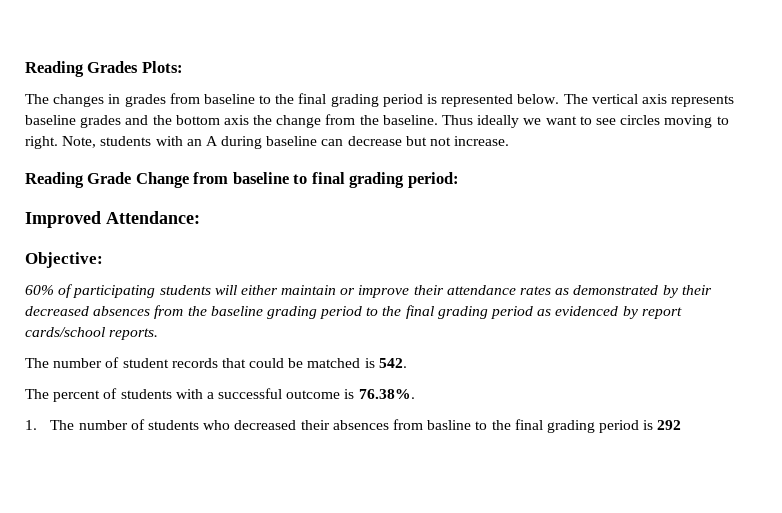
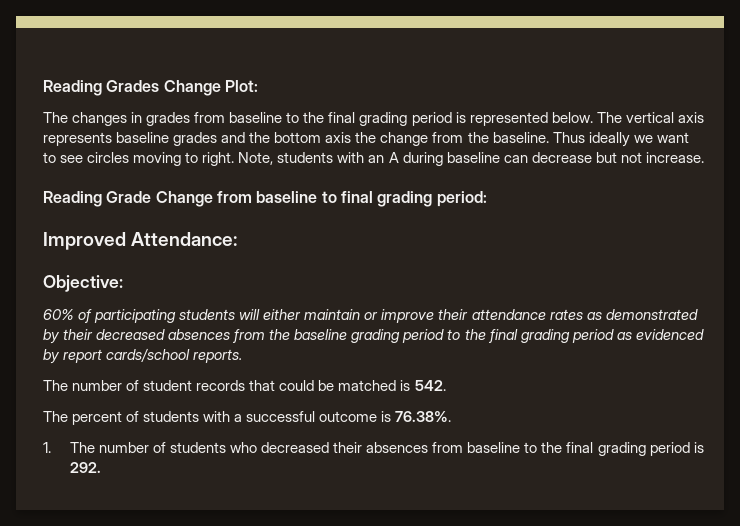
- Reading Grades Plots:
+ Reading Grades Change Plot:
- 1. The number of students who decreased their absences from basline to the final grading period is 292
+ 1. The number of students who decreased their absences from baseline to the final grading period is 292.

